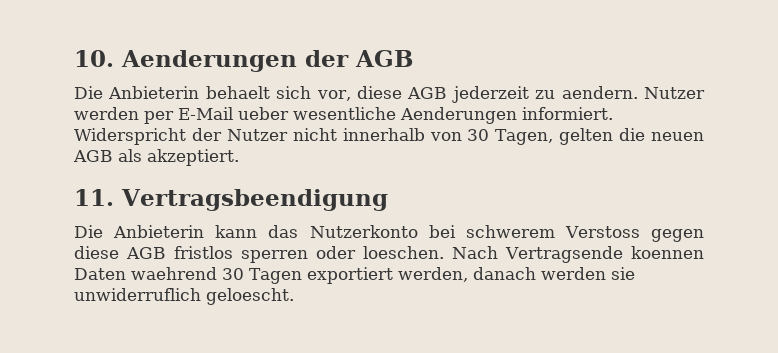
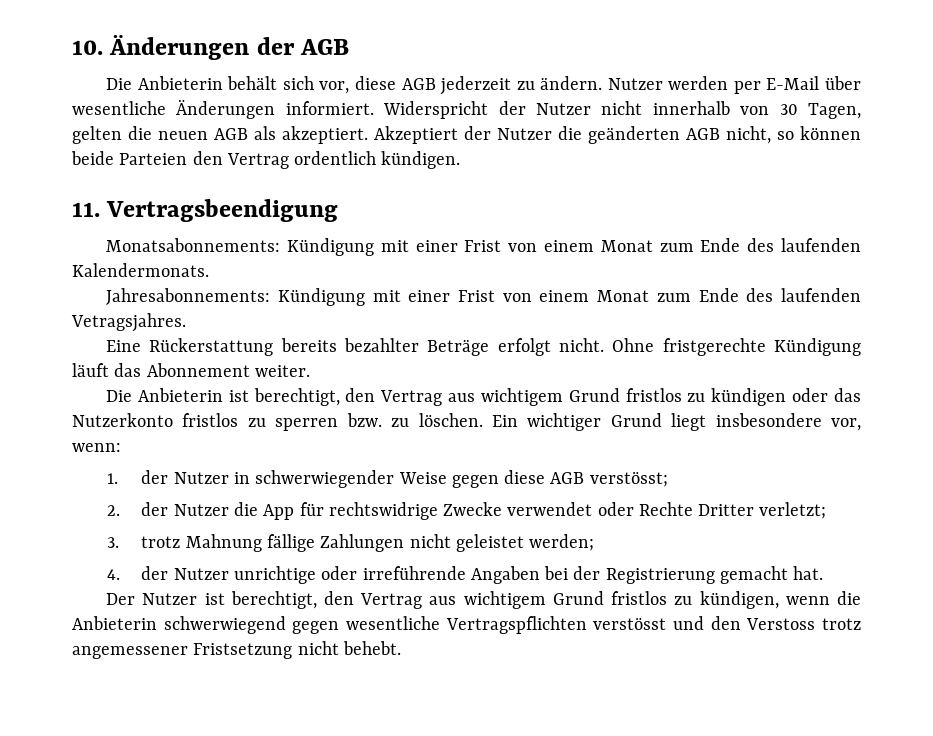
- 10. Aenderungen der AGB
+ 10. Änderungen der AGB
- Die Anbieterin behaelt sich vor, diese AGB jederzeit zu aendern.
+ Die Anbieterin behält sich vor, diese AGB jederzeit zu ändern.
- Nutzer werden per E-Mail ueber wesentliche Aenderungen informiert.
+ Nutzer werden per E-Mail über wesentliche Änderungen informiert.
- Widerspricht der Nutzer nicht innerhalb von 30 Tagen, gelten die neuen AGB als akzeptiert.
+ Widerspricht der Nutzer nicht innerhalb von 30 Tagen, gelten die neuen AGB als akzeptiert. Akzeptiert der Nutzer die geänderten AGB nicht, so können beide Parteien den Vertrag ordentlich kündigen.
  11. Vertragsbeendigung
- Die Anbieterin kann das Nutzerkonto bei schwerem Verstoss gegen diese AGB fristlos sperren oder loeschen. Nach Vertragsende koennen Daten waehrend 30 Tagen exportiert werden, danach werden sie unwiderruflich geloescht.
+ Monatsabonnements: Kündigung mit einer Frist von einem Monat zum Ende des laufenden Kalendermonats.
+ Jahresabonnements: Kündigung mit einer Frist von einem Monat zum Ende des laufenden Vetragsjahres.
+ Eine Rückerstattung bereits bezahlter Beträge erfolgt nicht. Ohne fristgerechte Kündigung läuft das Abonnement weiter.
+ Die Anbieterin ist berechtigt, den Vertrag aus wichtigem Grund fristlos zu kündigen oder das Nutzerkonto fristlos zu sperren bzw. zu löschen. Ein wichtiger Grund liegt insbesondere vor, wenn:
+ 1. der Nutzer in schwerwiegender Weise gegen diese AGB verstösst;
+ 2. der Nutzer die App für rechtswidrige Zwecke verwendet oder Rechte Dritter verletzt;
+ 3. trotz Mahnung fällige Zahlungen nicht geleistet werden;
+ 4. der Nutzer unrichtige oder irreführende Angaben bei der Registrierung gemacht hat.
+ Der Nutzer ist berechtigt, den Vertrag aus wichtigem Grund fristlos zu kündigen, wenn die Anbieterin schwerwiegend gegen wesentliche Vertragspflichten verstösst und den Verstoss trotz angemessener Fristsetzung nicht behebt.

